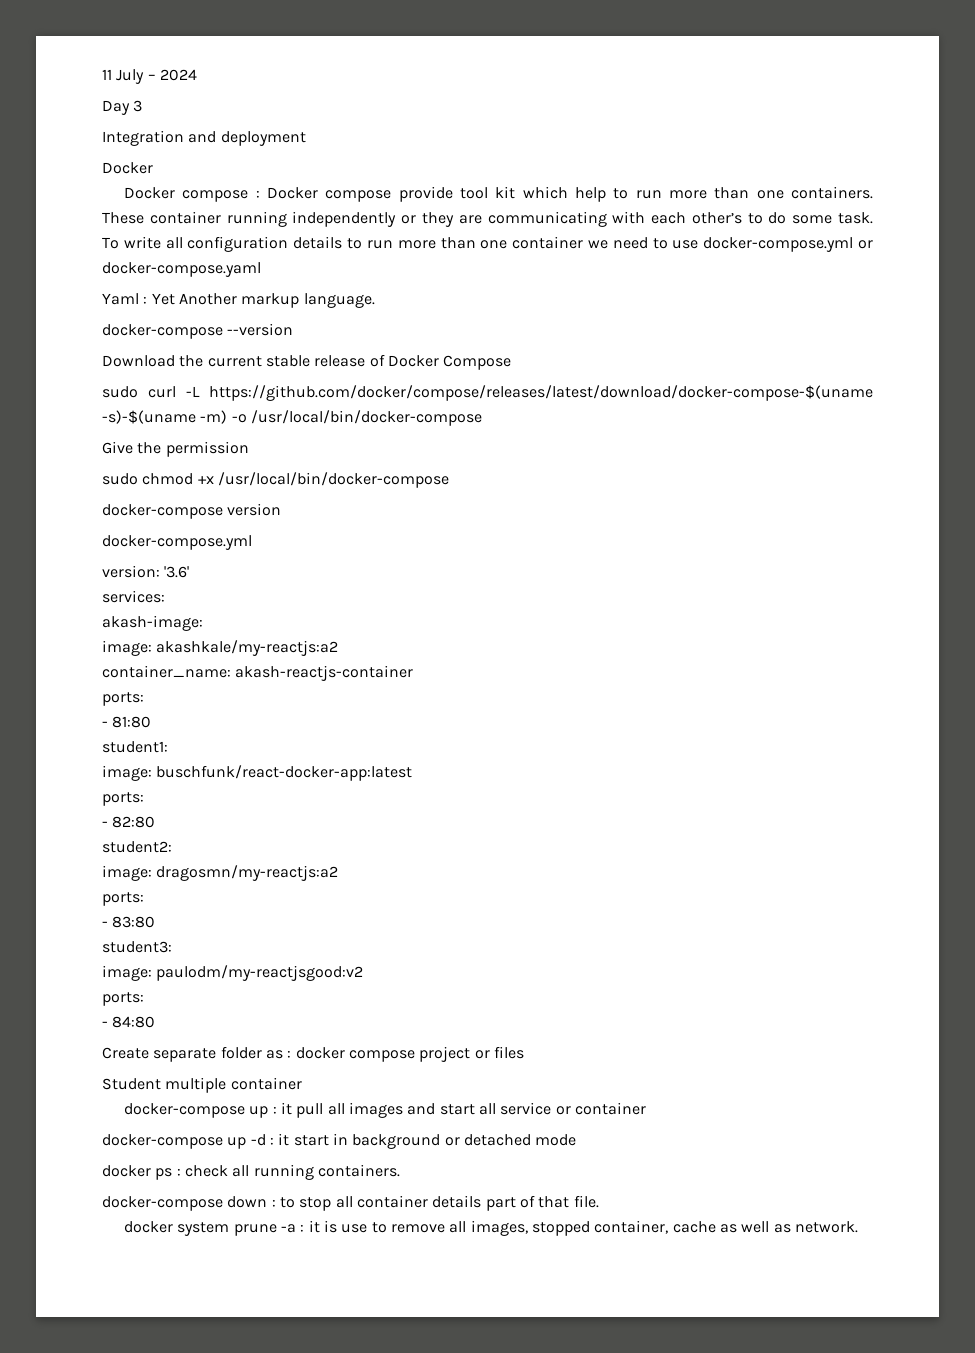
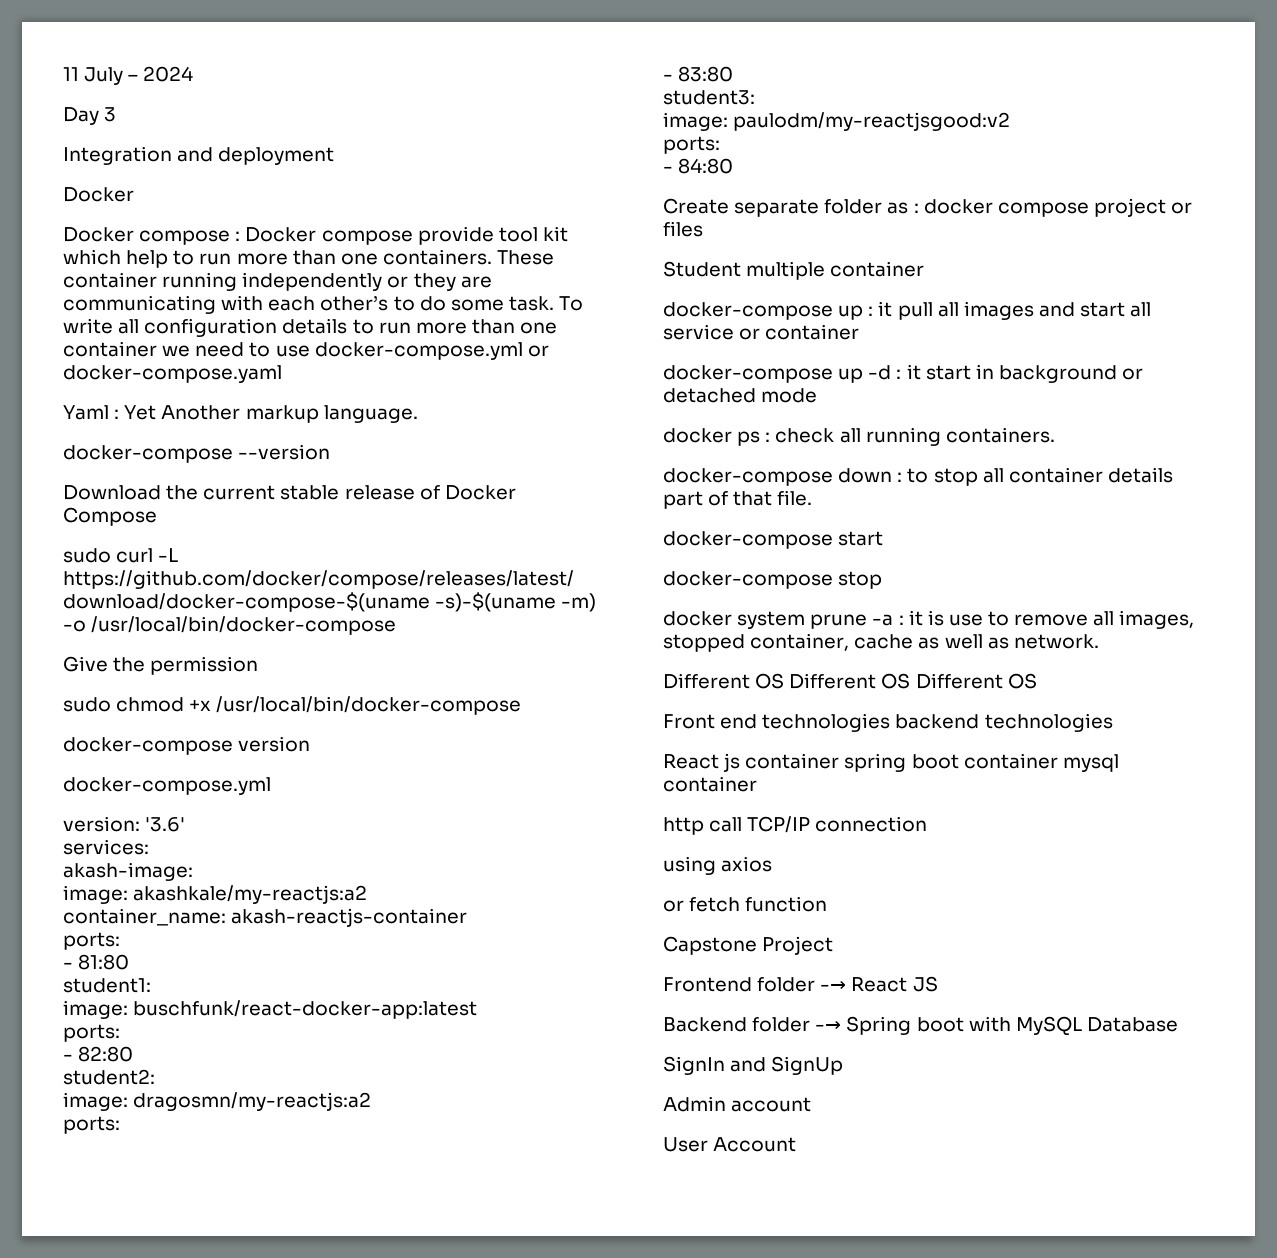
+ docker-compose start
+ docker-compose stop
+ Different OS Different OS Different OS
+ Front end technologies backend technologies
+ React js container spring boot container mysql container
+ http call TCP/IP connection
+ using axios
+ or fetch function
+ Capstone Project
+ Frontend folder -→ React JS
+ Backend folder -→ Spring boot with MySQL Database
+ SignIn and SignUp
+ Admin account
+ User Account

